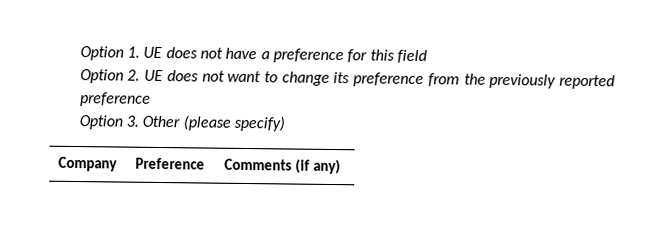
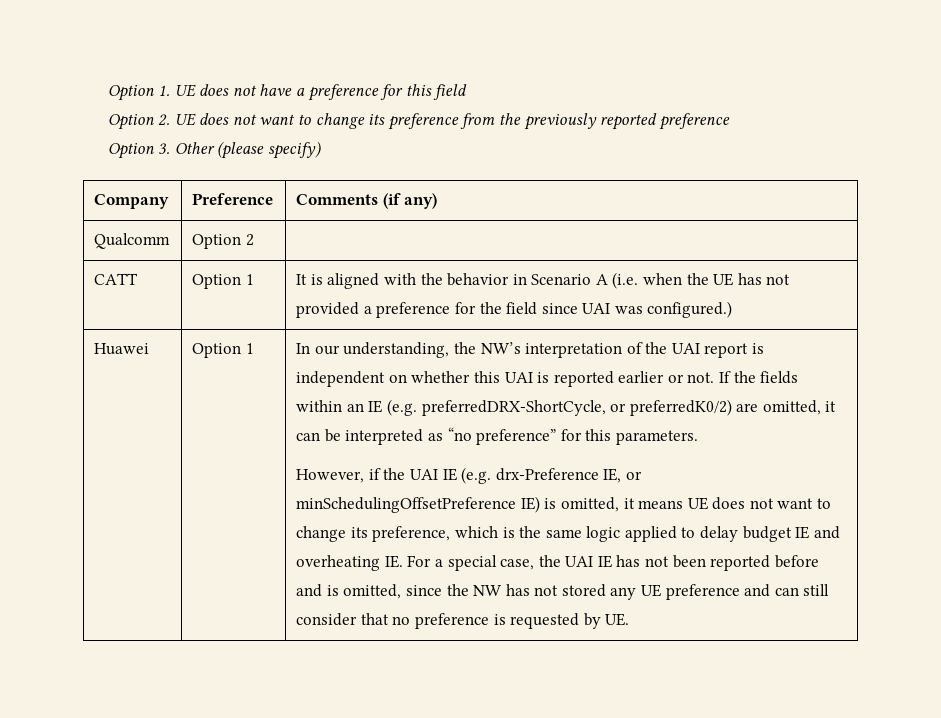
+ Qualcomm | Option 2 |
+ CATT | Option 1 | It is aligned with the behavior in Scenario A (i.e. when the UE has not provided a preference for the field since UAI was configured.)
+ Huawei | Option 1 | In our understanding, the NW’s interpretation of the UAI report is independent on whether this UAI is reported earlier or not. If the fields within an IE (e.g. preferredDRX-ShortCycle, or preferredK0/2) are omitted, it can be interpreted as “no preference” for this parameters.
+ However, if the UAI IE (e.g. drx-Preference IE, or minSchedulingOffsetPreference IE) is omitted, it means UE does not want to change its preference, which is the same logic applied to delay budget IE and overheating IE. For a special case, the UAI IE has not been reported before and is omitted, since the NW has not stored any UE preference and can still consider that no preference is requested by UE.

